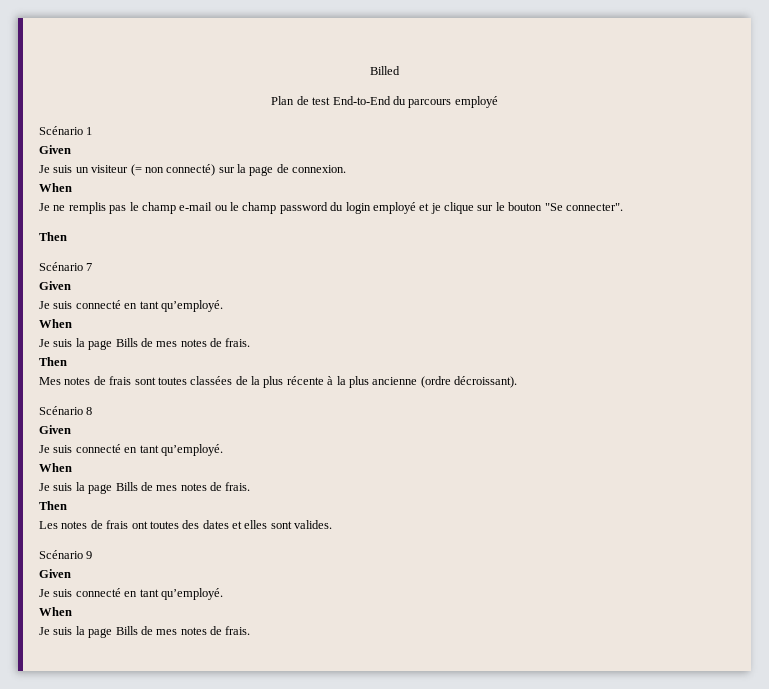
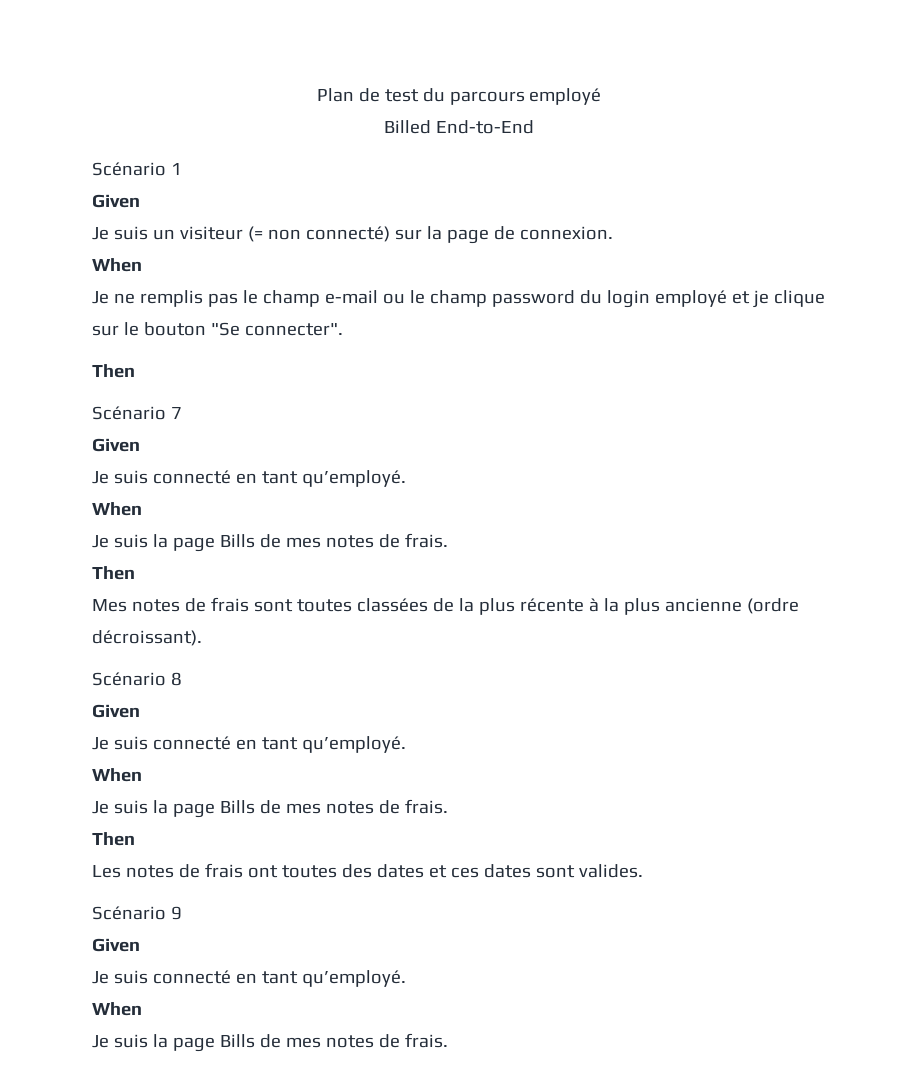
- Billed
- Plan de test End-to-End du parcours employé
+ Plan de test du parcours employé
+ Billed End-to-End
- Les notes de frais ont toutes des dates et elles sont valides.
+ Les notes de frais ont toutes des dates et ces dates sont valides.

